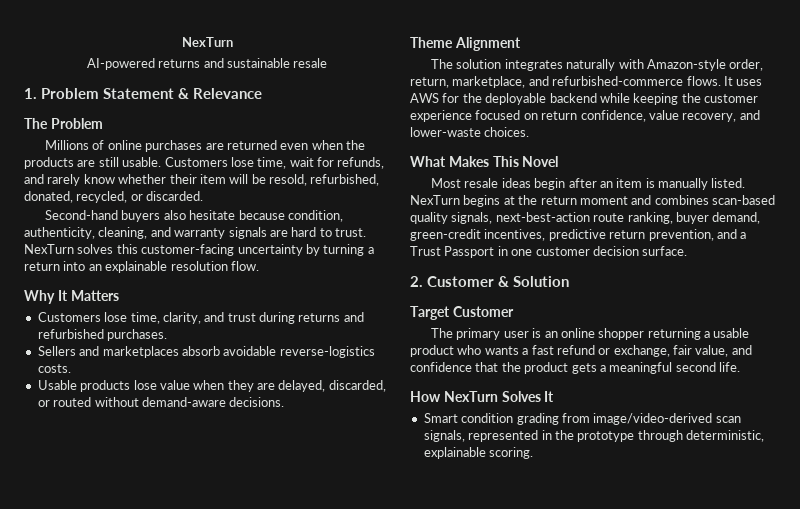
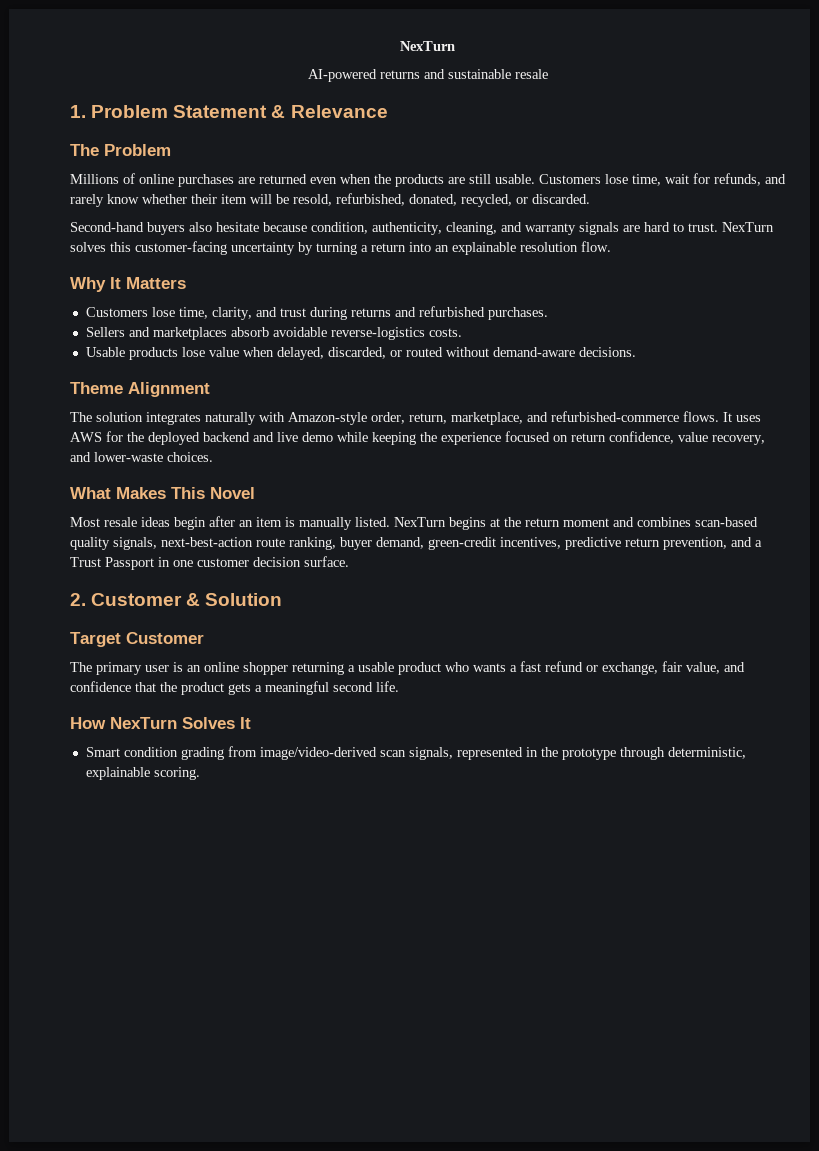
- Usable products lose value when they are delayed, discarded, or routed without demand-aware decisions.
+ Usable products lose value when delayed, discarded, or routed without demand-aware decisions.
- It uses AWS for the deployable backend while keeping the customer experience focused on return confidence, value recovery, and lower-waste choices.
+ It uses AWS for the deployed backend and live demo while keeping the experience focused on return confidence, value recovery, and lower-waste choices.

